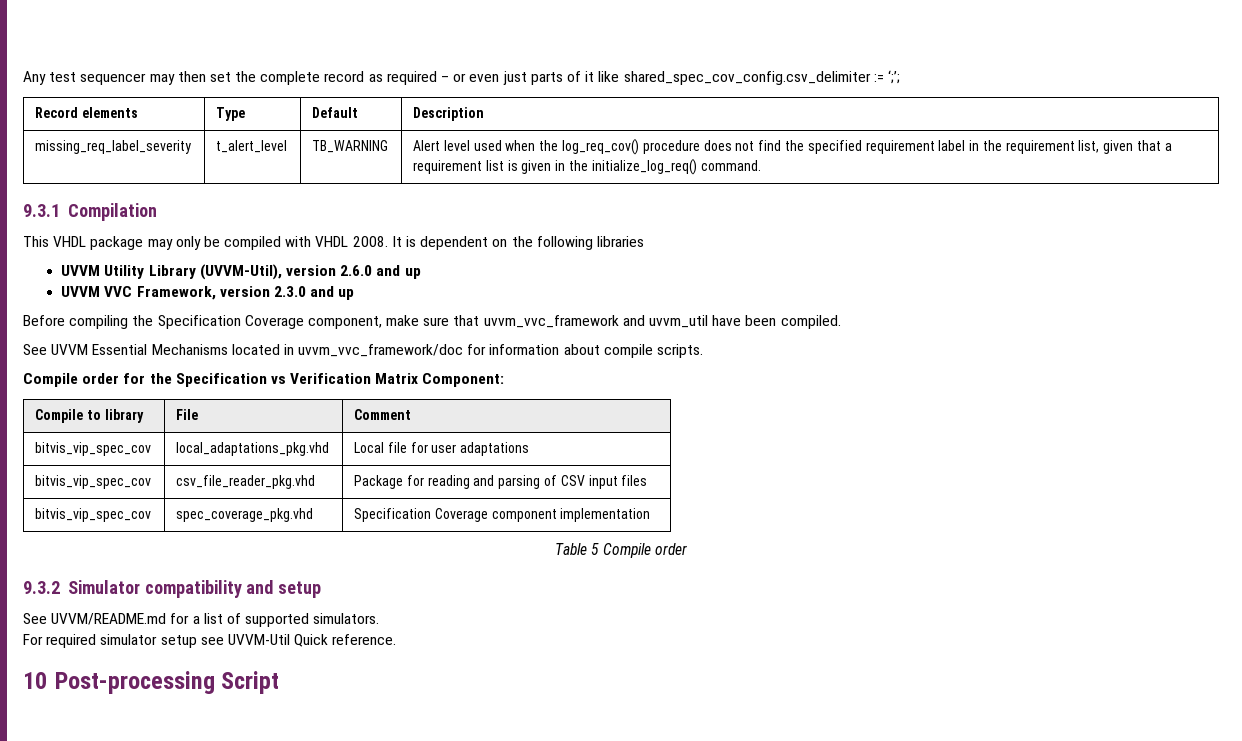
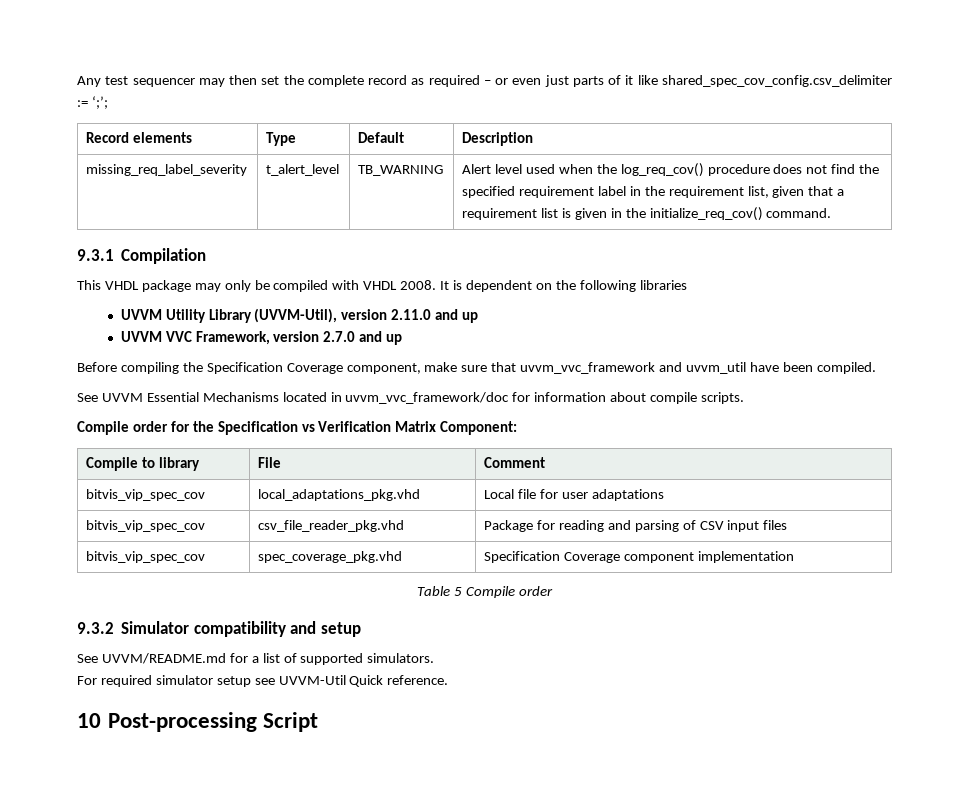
- missing_req_label_severity | t_alert_level | TB_WARNING | Alert level used when the log_req_cov() procedure does not find the specified requirement label in the requirement list, given that a requirement list is given in the initialize_log_req() command.
+ missing_req_label_severity | t_alert_level | TB_WARNING | Alert level used when the log_req_cov() procedure does not find the specified requirement label in the requirement list, given that a requirement list is given in the initialize_req_cov() command.
- UVVM Utility Library (UVVM-Util), version 2.6.0 and up
+ UVVM Utility Library (UVVM-Util), version 2.11.0 and up
- UVVM VVC Framework, version 2.3.0 and up
+ UVVM VVC Framework, version 2.7.0 and up

